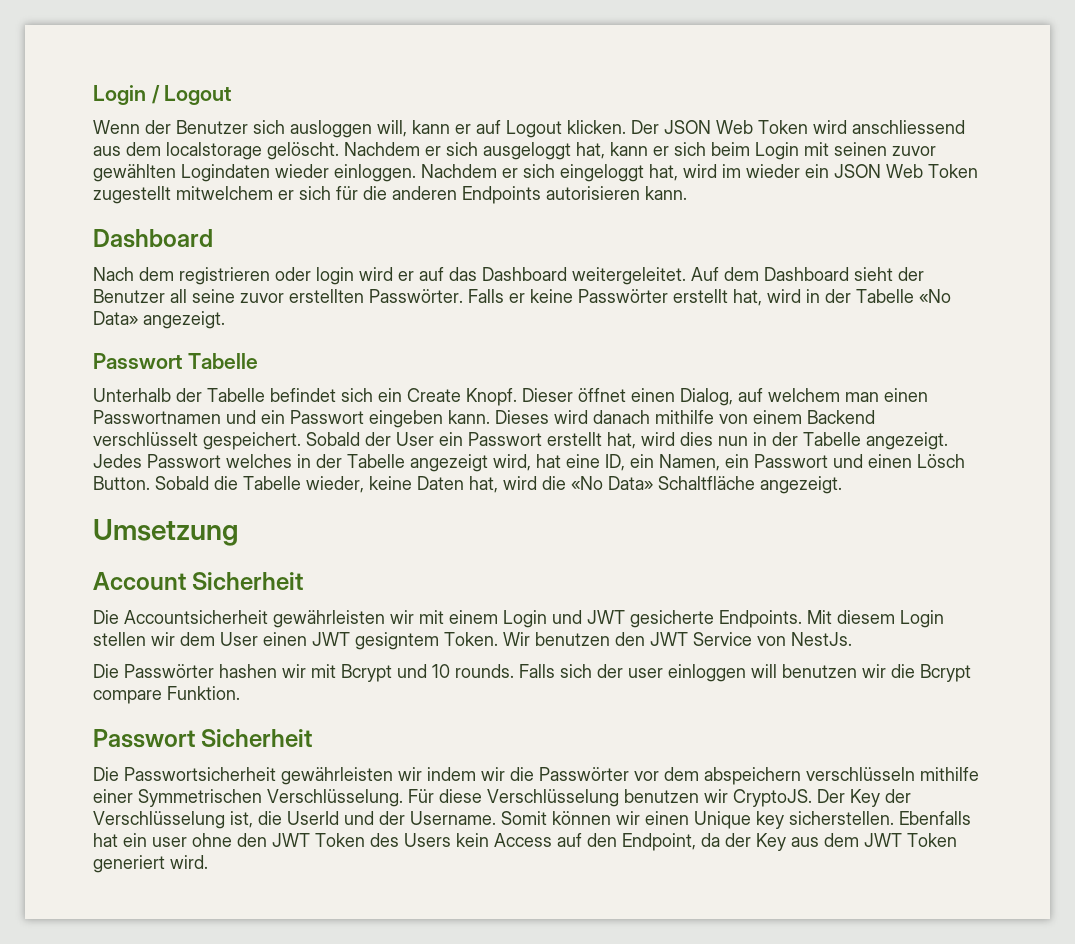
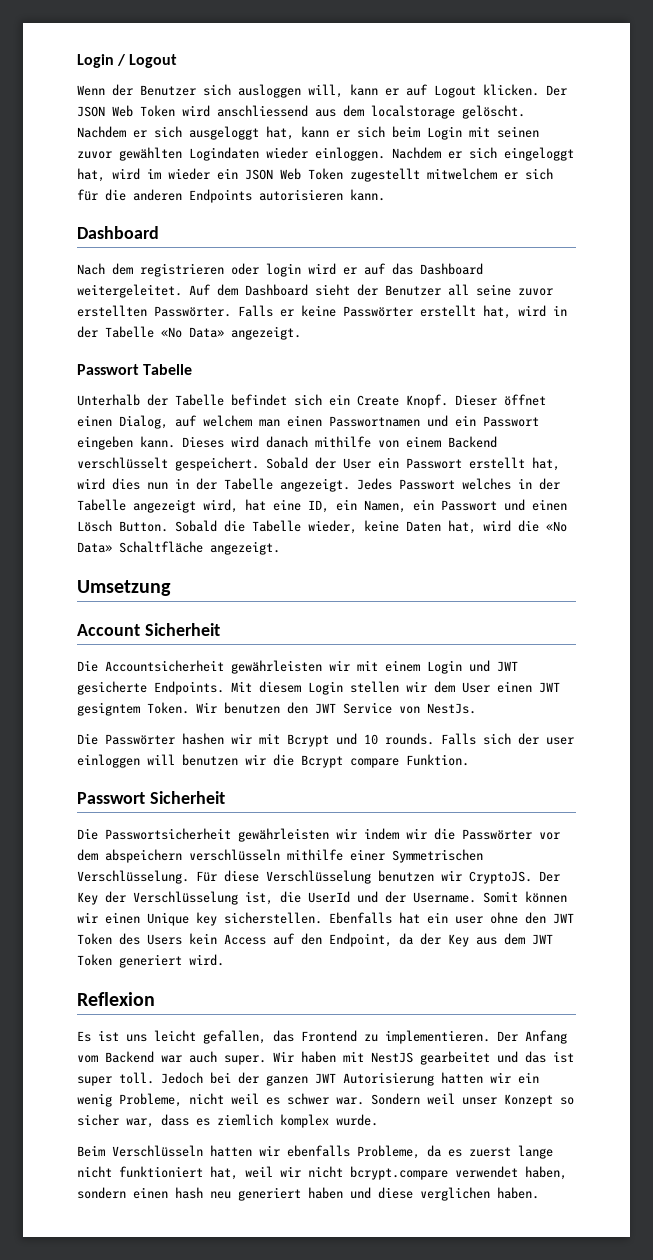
+ Reflexion
+ Es ist uns leicht gefallen, das Frontend zu implementieren. Der Anfang vom Backend war auch super. Wir haben mit NestJS gearbeitet und das ist super toll. Jedoch bei der ganzen JWT Autorisierung hatten wir ein wenig Probleme, nicht weil es schwer war. Sondern weil unser Konzept so sicher war, dass es ziemlich komplex wurde.
+ Beim Verschlüsseln hatten wir ebenfalls Probleme, da es zuerst lange nicht funktioniert hat, weil wir nicht bcrypt.compare verwendet haben, sondern einen hash neu generiert haben und diese verglichen haben.

